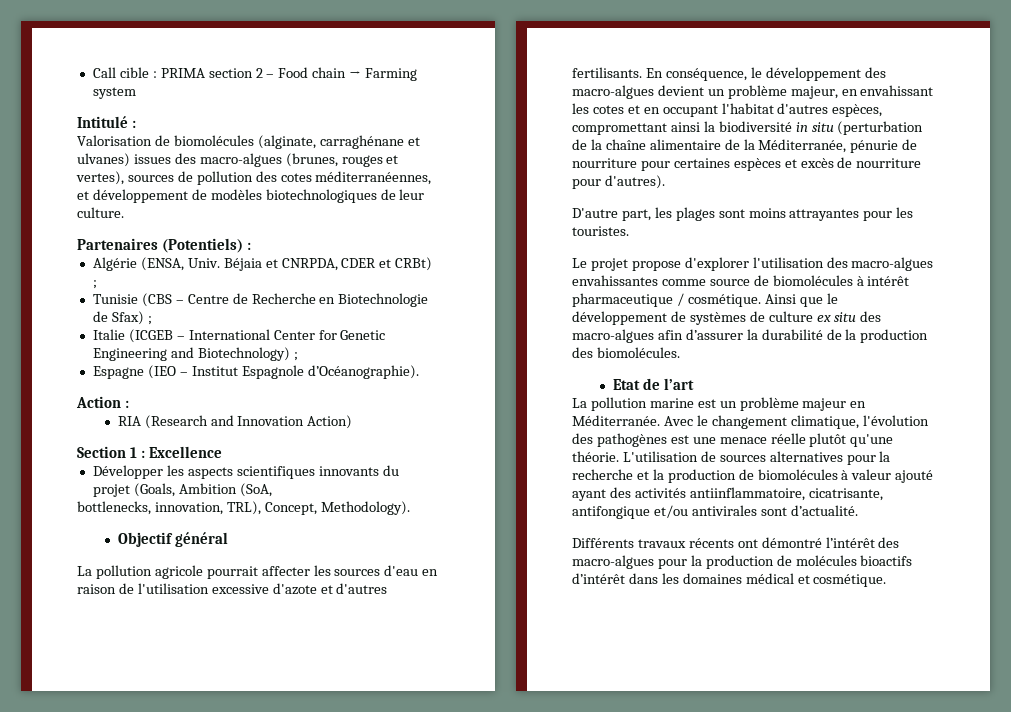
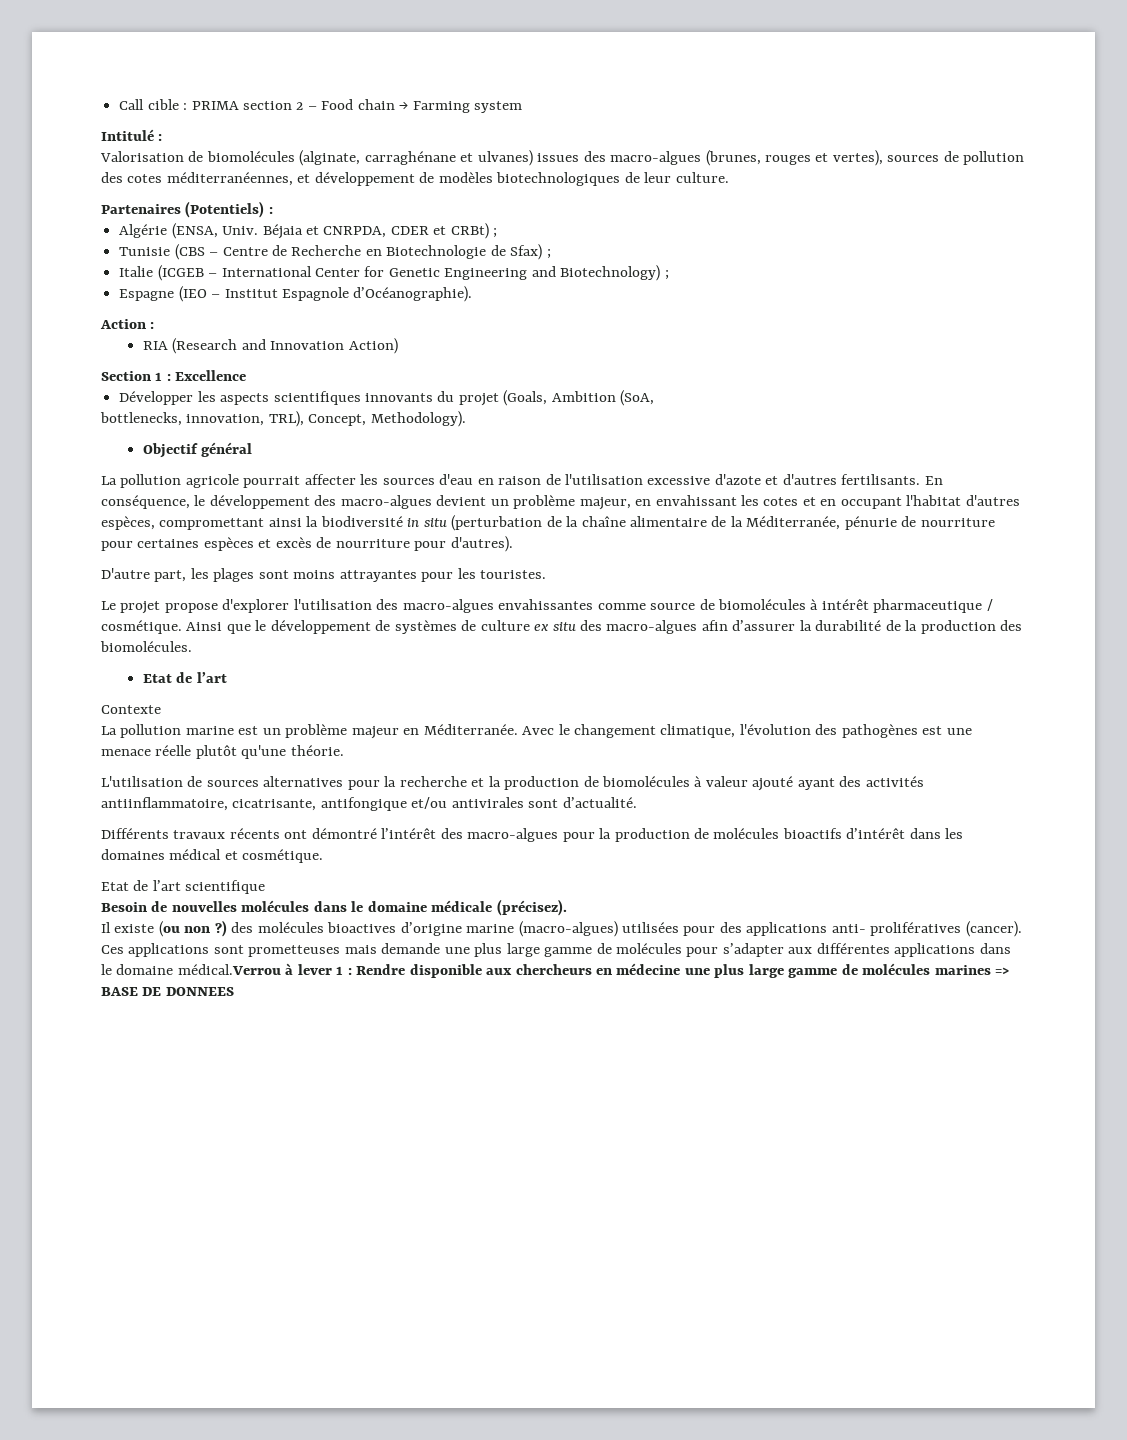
+ Contexte
- Avec le changement climatique, l'évolution des pathogènes est une menace réelle plutôt qu'une théorie. L'utilisation de sources alternatives pour la recherche et la production de biomolécules à valeur ajouté ayant des activités antiinflammatoire, cicatrisante, antifongique et/ou antivirales sont d’actualité.
+ Avec le changement climatique, l'évolution des pathogènes est une menace réelle plutôt qu'une théorie.
+ L'utilisation de sources alternatives pour la recherche et la production de biomolécules à valeur ajouté ayant des activités antiinflammatoire, cicatrisante, antifongique et/ou antivirales sont d’actualité.
+ Etat de l’art scientifique
+ Besoin de nouvelles molécules dans le domaine médicale (précisez).
+ Il existe (ou non ?) des molécules bioactives d’origine marine (macro-algues) utilisées pour des applications anti- prolifératives (cancer). Ces applications sont prometteuses mais demande une plus large gamme de molécules pour s’adapter aux différentes applications dans le domaine médical.Verrou à lever 1 : Rendre disponible aux chercheurs en médecine une plus large gamme de molécules marines => BASE DE DONNEES

